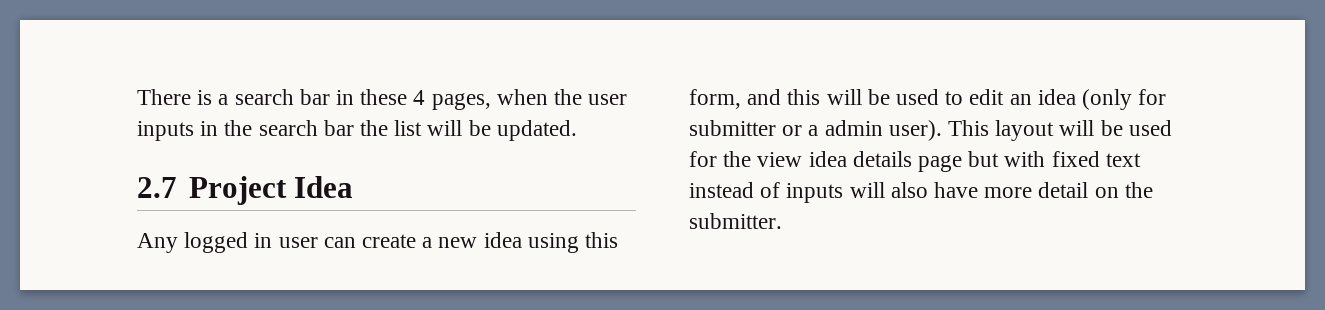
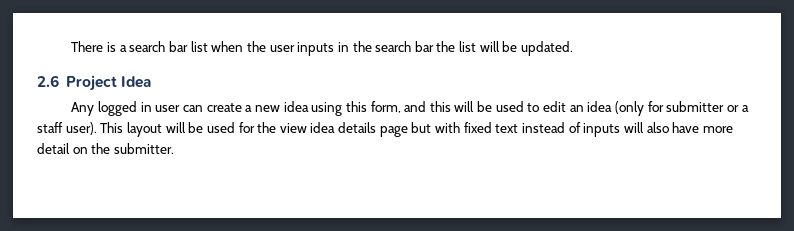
- There is a search bar in these 4 pages, when the user inputs in the search bar the list will be updated.
+ There is a search bar list when the user inputs in the search bar the list will be updated.
- 2.7 Project Idea
+ 2.6 Project Idea
- Any logged in user can create a new idea using this form, and this will be used to edit an idea (only for submitter or a admin user).
+ Any logged in user can create a new idea using this form, and this will be used to edit an idea (only for submitter or a staff user).

